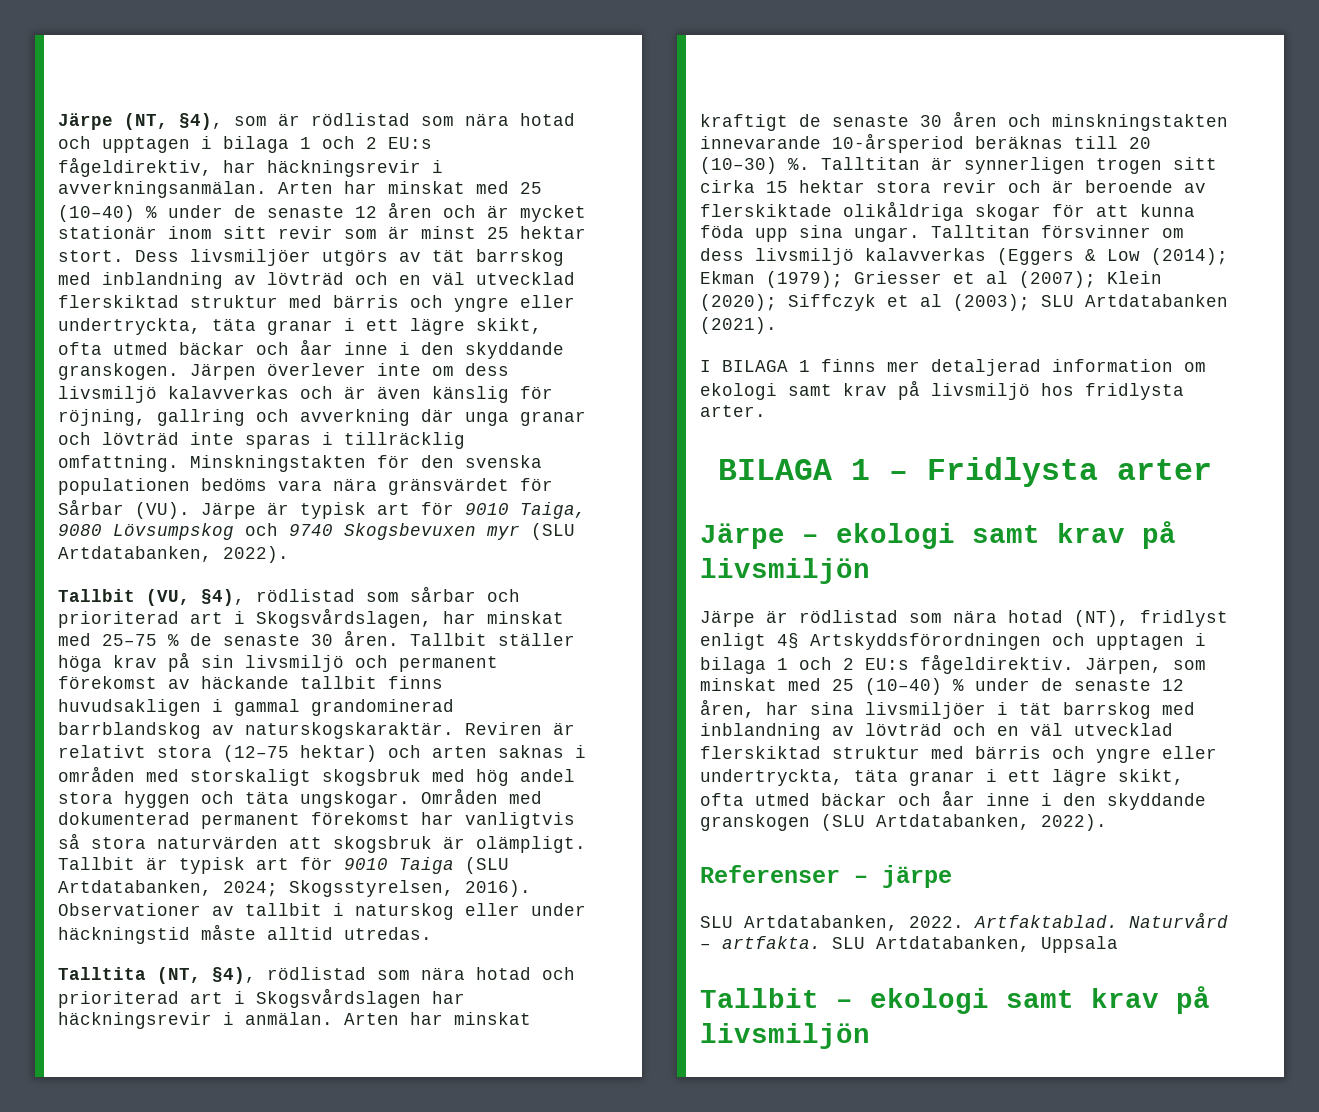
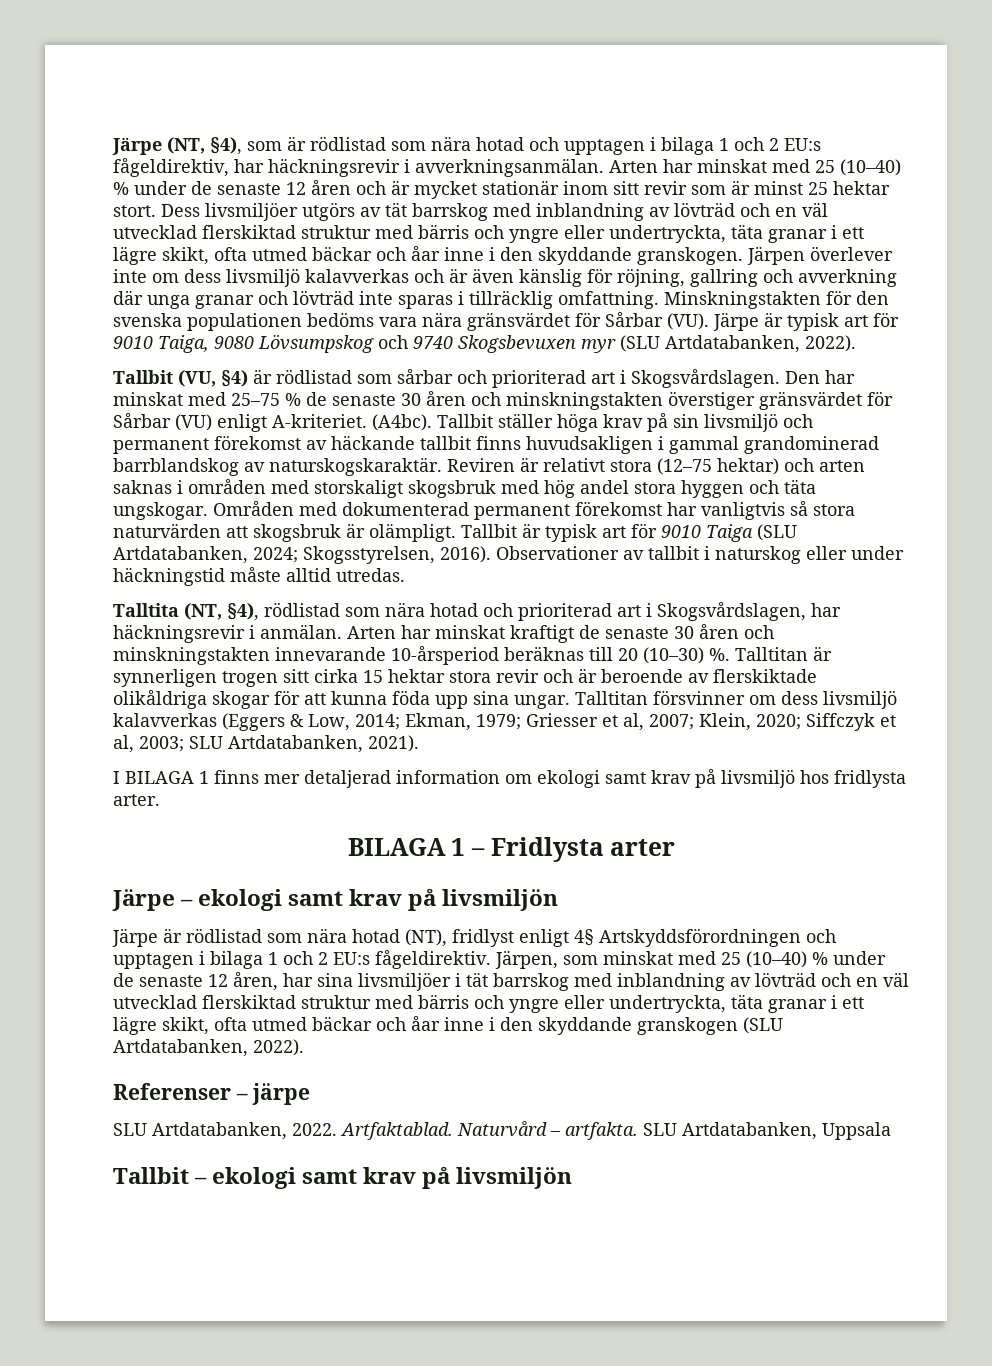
- Tallbit (VU, §4), rödlistad som sårbar och prioriterad art i Skogsvårdslagen, har minskat med 25–75 % de senaste 30 åren.
+ Tallbit (VU, §4) är rödlistad som sårbar och prioriterad art i Skogsvårdslagen. Den har minskat med 25–75 % de senaste 30 åren och minskningstakten överstiger gränsvärdet för Sårbar (VU) enligt A-kriteriet. (A4bc).
- Talltita (NT, §4), rödlistad som nära hotad och prioriterad art i Skogsvårdslagen har häckningsrevir i anmälan.
+ Talltita (NT, §4), rödlistad som nära hotad och prioriterad art i Skogsvårdslagen, har häckningsrevir i anmälan.
- Talltitan försvinner om dess livsmiljö kalavverkas (Eggers & Low (2014); Ekman (1979); Griesser et al (2007); Klein (2020); Siffczyk et al (2003); SLU Artdatabanken (2021).
+ Talltitan försvinner om dess livsmiljö kalavverkas (Eggers & Low, 2014; Ekman, 1979; Griesser et al, 2007; Klein, 2020; Siffczyk et al, 2003; SLU Artdatabanken, 2021).

